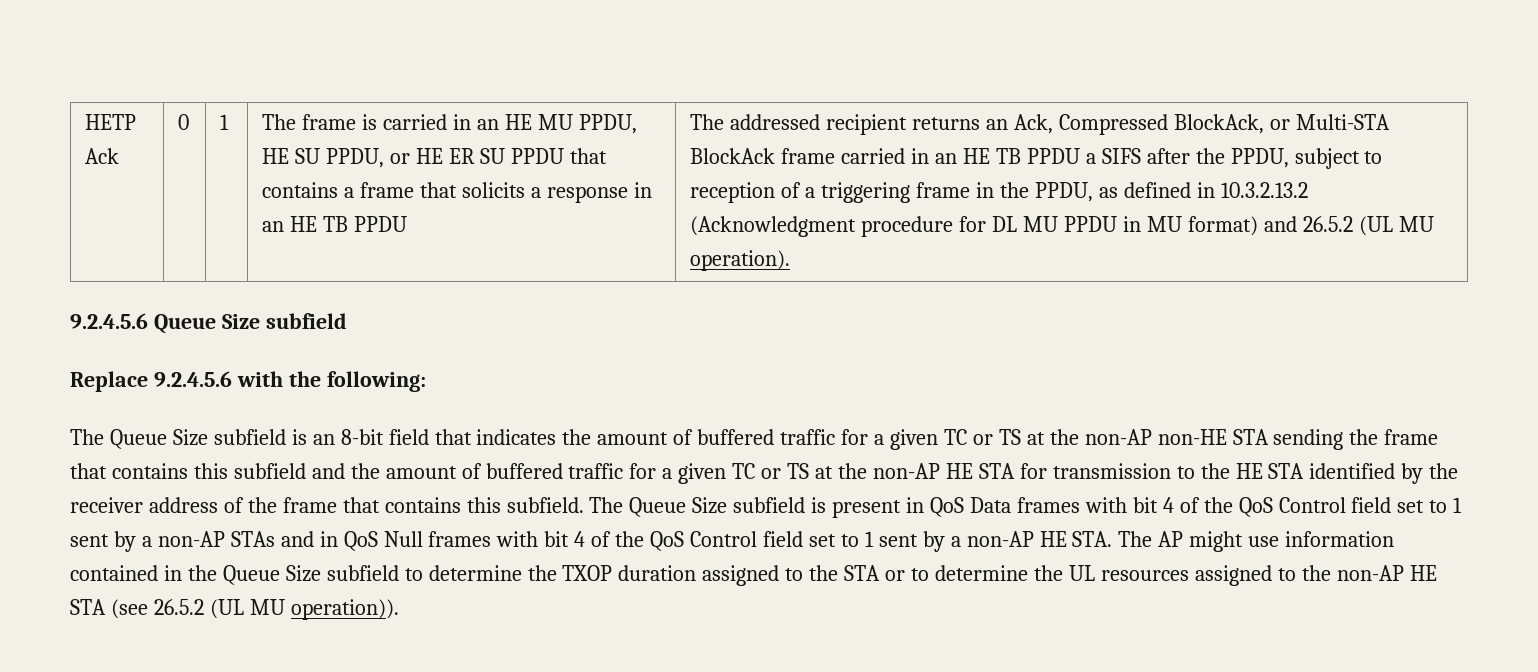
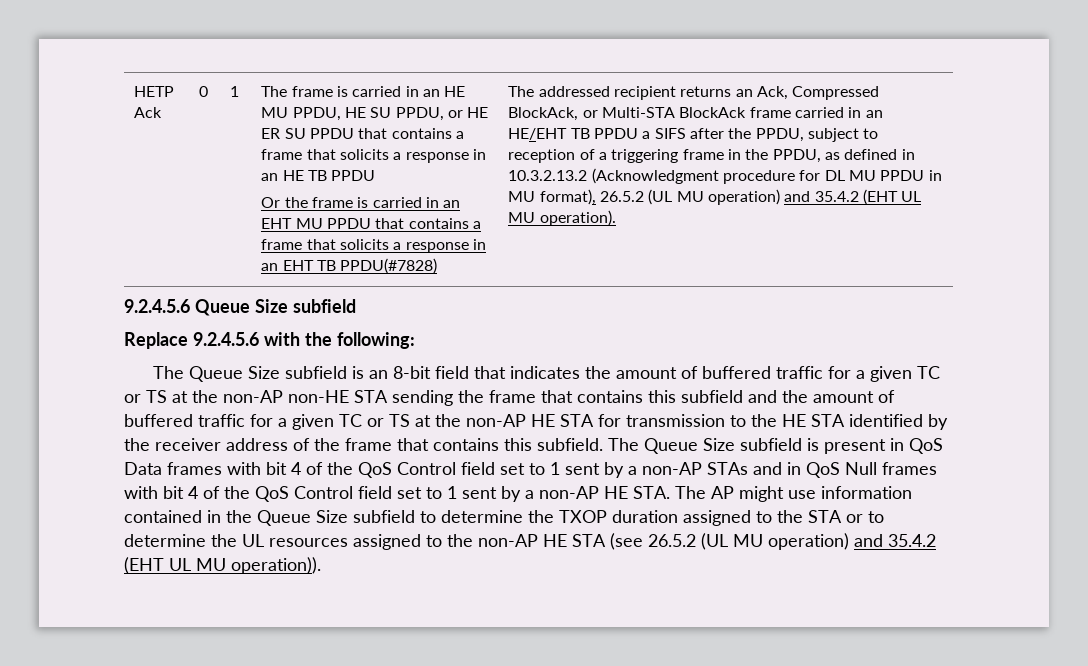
+ Or the frame is carried in an EHT MU PPDU that contains a frame that solicits a response in an EHT TB PPDU(#7828)
- The addressed recipient returns an Ack, Compressed BlockAck, or Multi-STA BlockAck frame carried in an HE TB PPDU a SIFS after the PPDU, subject to reception of a triggering frame in the PPDU, as defined in 10.3.2.13.2 (Acknowledgment procedure for DL MU PPDU in MU format) and 26.5.2 (UL MU operation).
+ The addressed recipient returns an Ack, Compressed BlockAck, or Multi-STA BlockAck frame carried in an HE/EHT TB PPDU a SIFS after the PPDU, subject to reception of a triggering frame in the PPDU, as defined in 10.3.2.13.2 (Acknowledgment procedure for DL MU PPDU in MU format), 26.5.2 (UL MU operation) and 35.4.2 (EHT UL MU operation).
- The Queue Size subfield is present in QoS Data frames with bit 4 of the QoS Control field set to 1 sent by a non-AP STAs and in QoS Null frames with bit 4 of the QoS Control field set to 1 sent by a non-AP HE STA. The AP might use information contained in the Queue Size subfield to determine the TXOP duration assigned to the STA or to determine the UL resources assigned to the non-AP HE STA (see 26.5.2 (UL MU operation)).
+ The Queue Size subfield is present in QoS Data frames with bit 4 of the QoS Control field set to 1 sent by a non-AP STAs and in QoS Null frames with bit 4 of the QoS Control field set to 1 sent by a non-AP HE STA. The AP might use information contained in the Queue Size subfield to determine the TXOP duration assigned to the STA or to determine the UL resources assigned to the non-AP HE STA (see 26.5.2 (UL MU operation) and 35.4.2 (EHT UL MU operation)).

